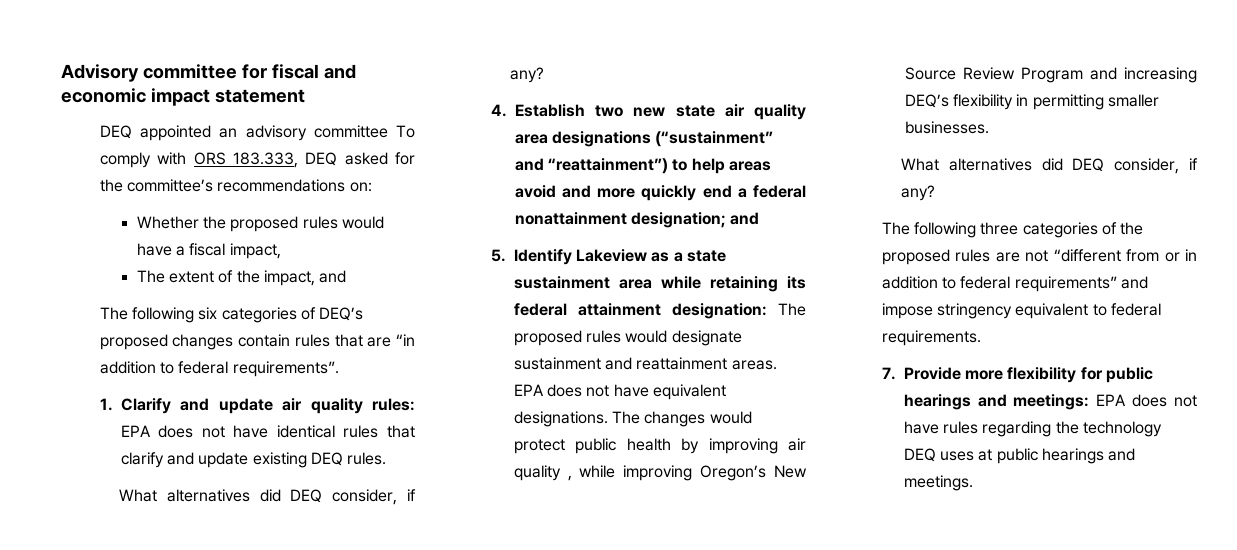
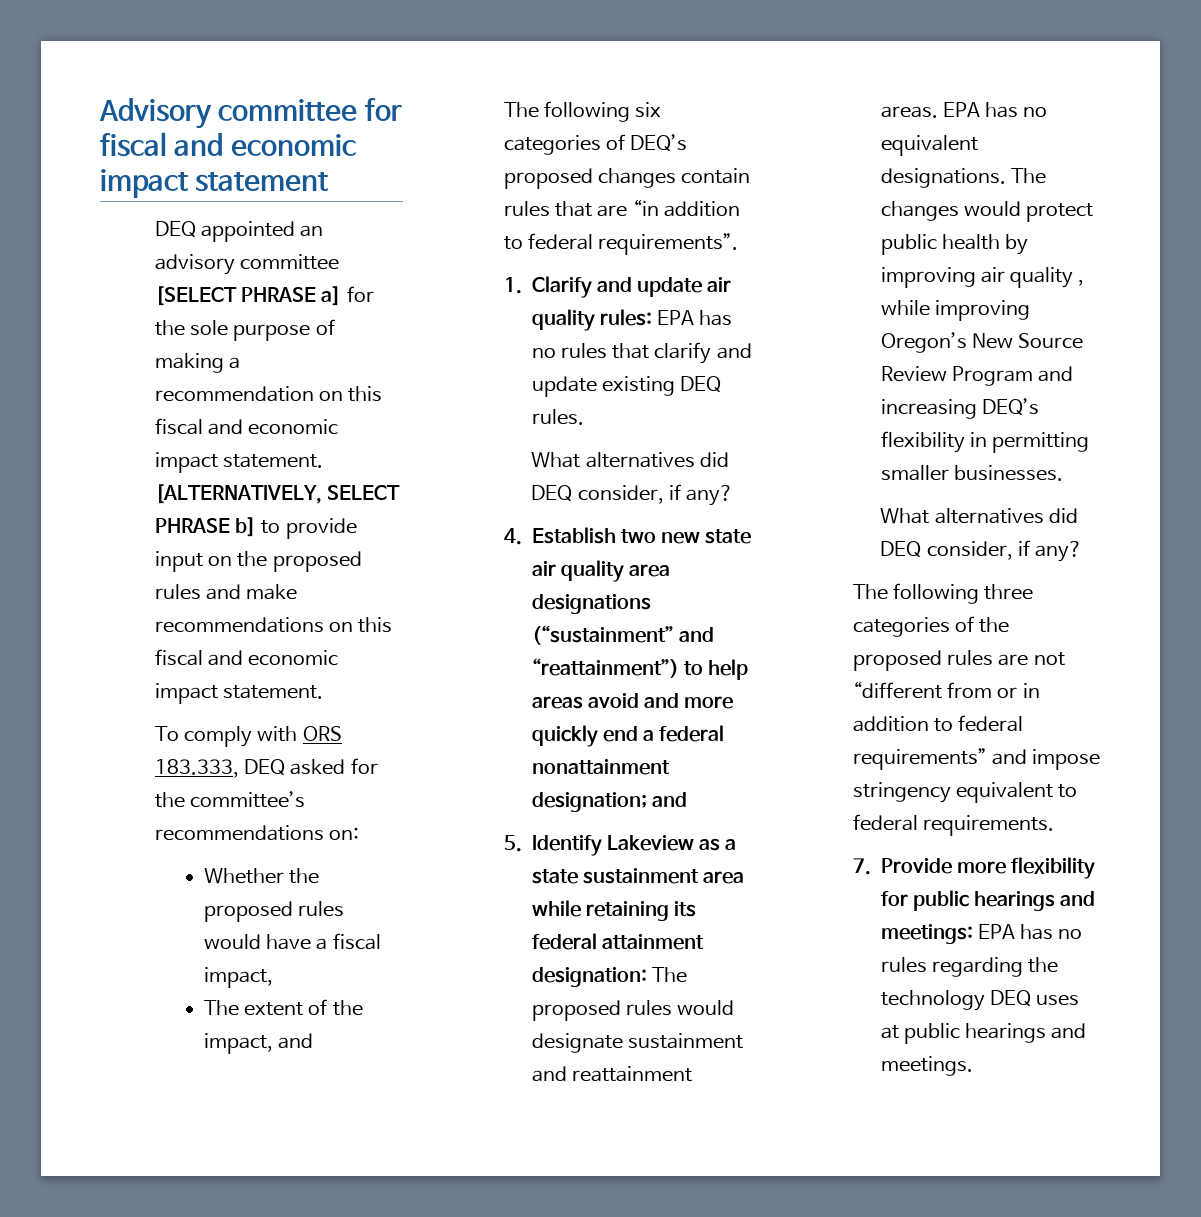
- DEQ appointed an advisory committee To comply with ORS 183.333, DEQ asked for the committee’s recommendations on:
+ DEQ appointed an advisory committee [SELECT PHRASE a] for the sole purpose of making a recommendation on this fiscal and economic impact statement. [ALTERNATIVELY, SELECT PHRASE b] to provide input on the proposed rules and make recommendations on this fiscal and economic impact statement.
+ To comply with ORS 183.333, DEQ asked for the committee’s recommendations on:
- 1. Clarify and update air quality rules: EPA does not have identical rules that clarify and update existing DEQ rules.
+ 1. Clarify and update air quality rules: EPA has no rules that clarify and update existing DEQ rules.
- EPA does not have equivalent designations.
+ EPA has no equivalent designations.
- 7. Provide more flexibility for public hearings and meetings: EPA does not have rules regarding the technology DEQ uses at public hearings and meetings.
+ 7. Provide more flexibility for public hearings and meetings: EPA has no rules regarding the technology DEQ uses at public hearings and meetings.

